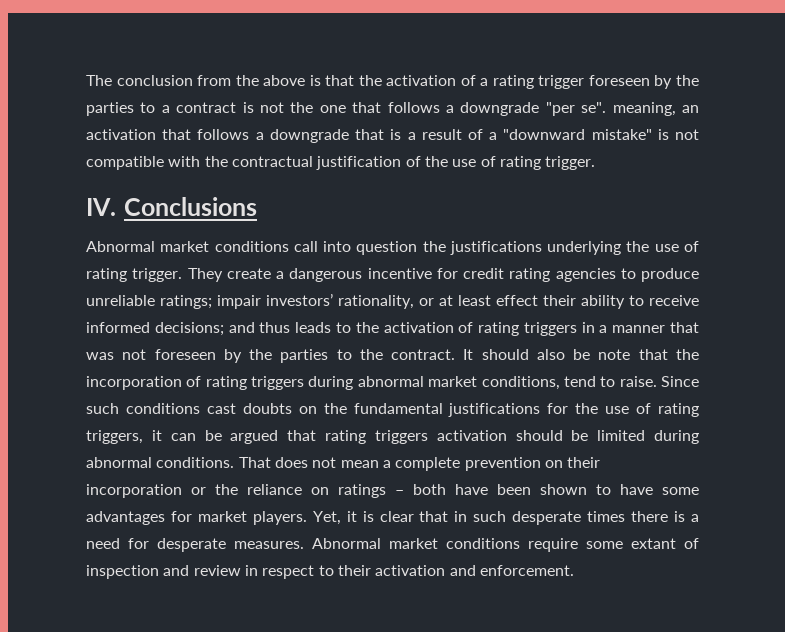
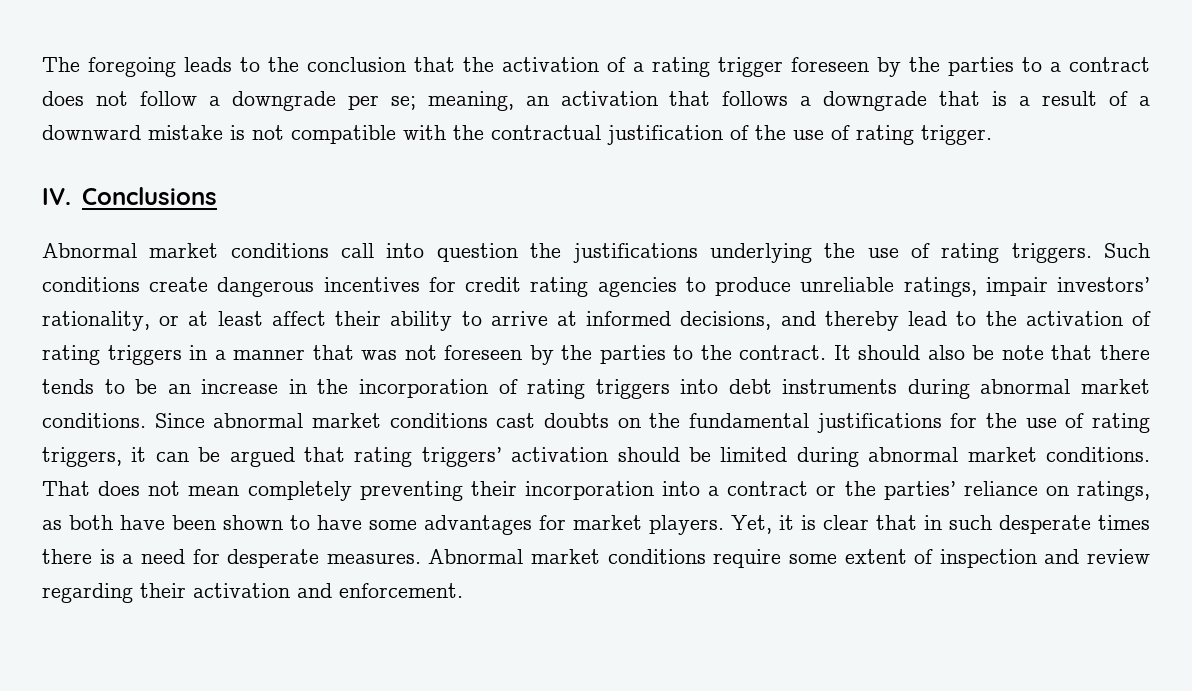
- The conclusion from the above is that the activation of a rating trigger foreseen by the parties to a contract is not the one that follows a downgrade "per se". meaning, an activation that follows a downgrade that is a result of a "downward mistake" is not compatible with the contractual justification of the use of rating trigger.
+ The foregoing leads to the conclusion that the activation of a rating trigger foreseen by the parties to a contract does not follow a downgrade per se; meaning, an activation that follows a downgrade that is a result of a downward mistake is not compatible with the contractual justification of the use of rating trigger.
- Abnormal market conditions call into question the justifications underlying the use of rating trigger. They create a dangerous incentive for credit rating agencies to produce unreliable ratings; impair investors’ rationality, or at least effect their ability to receive informed decisions; and thus leads to the activation of rating triggers in a manner that was not foreseen by the parties to the contract.
+ Abnormal market conditions call into question the justifications underlying the use of rating triggers. Such conditions create dangerous incentives for credit rating agencies to produce unreliable ratings, impair investors’ rationality, or at least affect their ability to arrive at informed decisions, and thereby lead to the activation of rating triggers in a manner that was not foreseen by the parties to the contract.
- It should also be note that the incorporation of rating triggers during abnormal market conditions, tend to raise. Since such conditions cast doubts on the fundamental justifications for the use of rating triggers, it can be argued that rating triggers activation should be limited during abnormal conditions.
+ It should also be note that there tends to be an increase in the incorporation of rating triggers into debt instruments during abnormal market conditions. Since abnormal market conditions cast doubts on the fundamental justifications for the use of rating triggers, it can be argued that rating triggers’ activation should be limited during abnormal market conditions.
- That does not mean a complete prevention on their incorporation or the reliance on ratings – both have been shown to have some advantages for market players.
+ That does not mean completely preventing their incorporation into a contract or the parties’ reliance on ratings, as both have been shown to have some advantages for market players.
- Abnormal market conditions require some extant of inspection and review in respect to their activation and enforcement.
+ Abnormal market conditions require some extent of inspection and review regarding their activation and enforcement.

